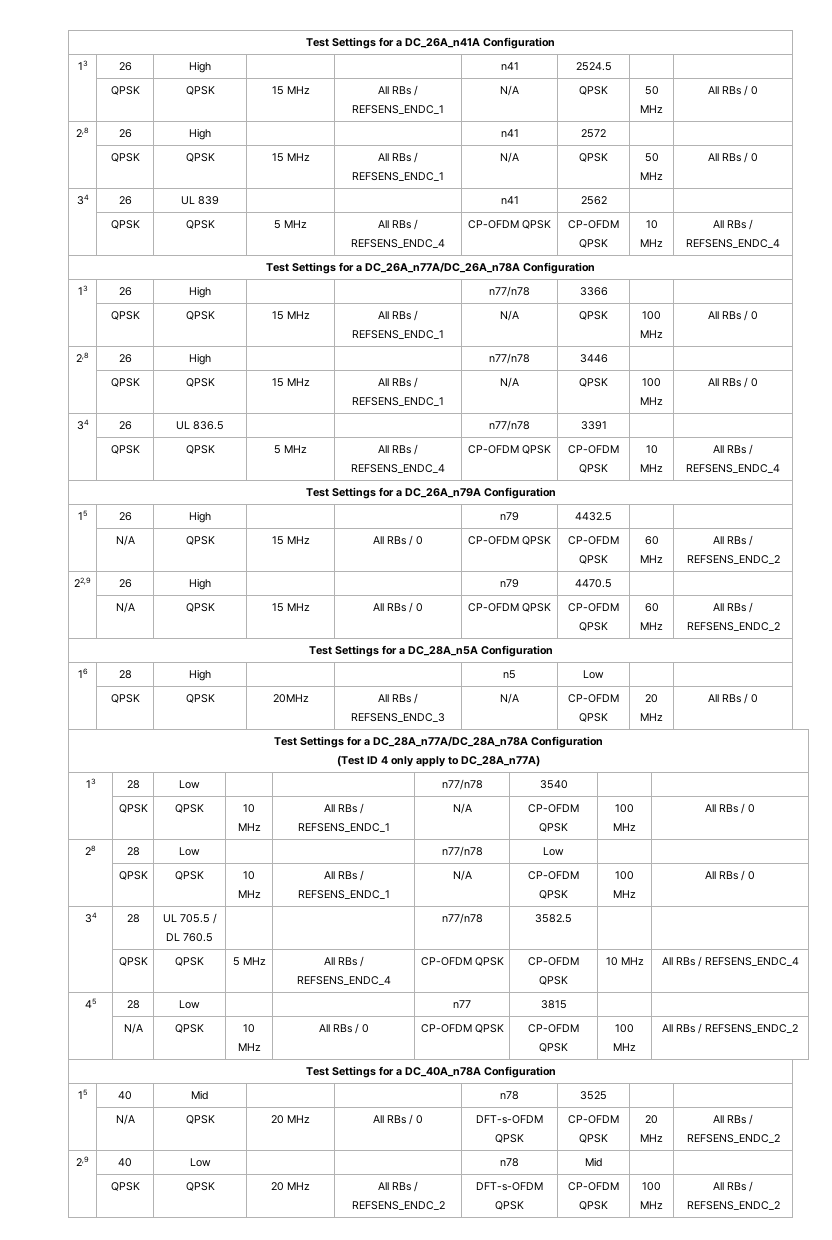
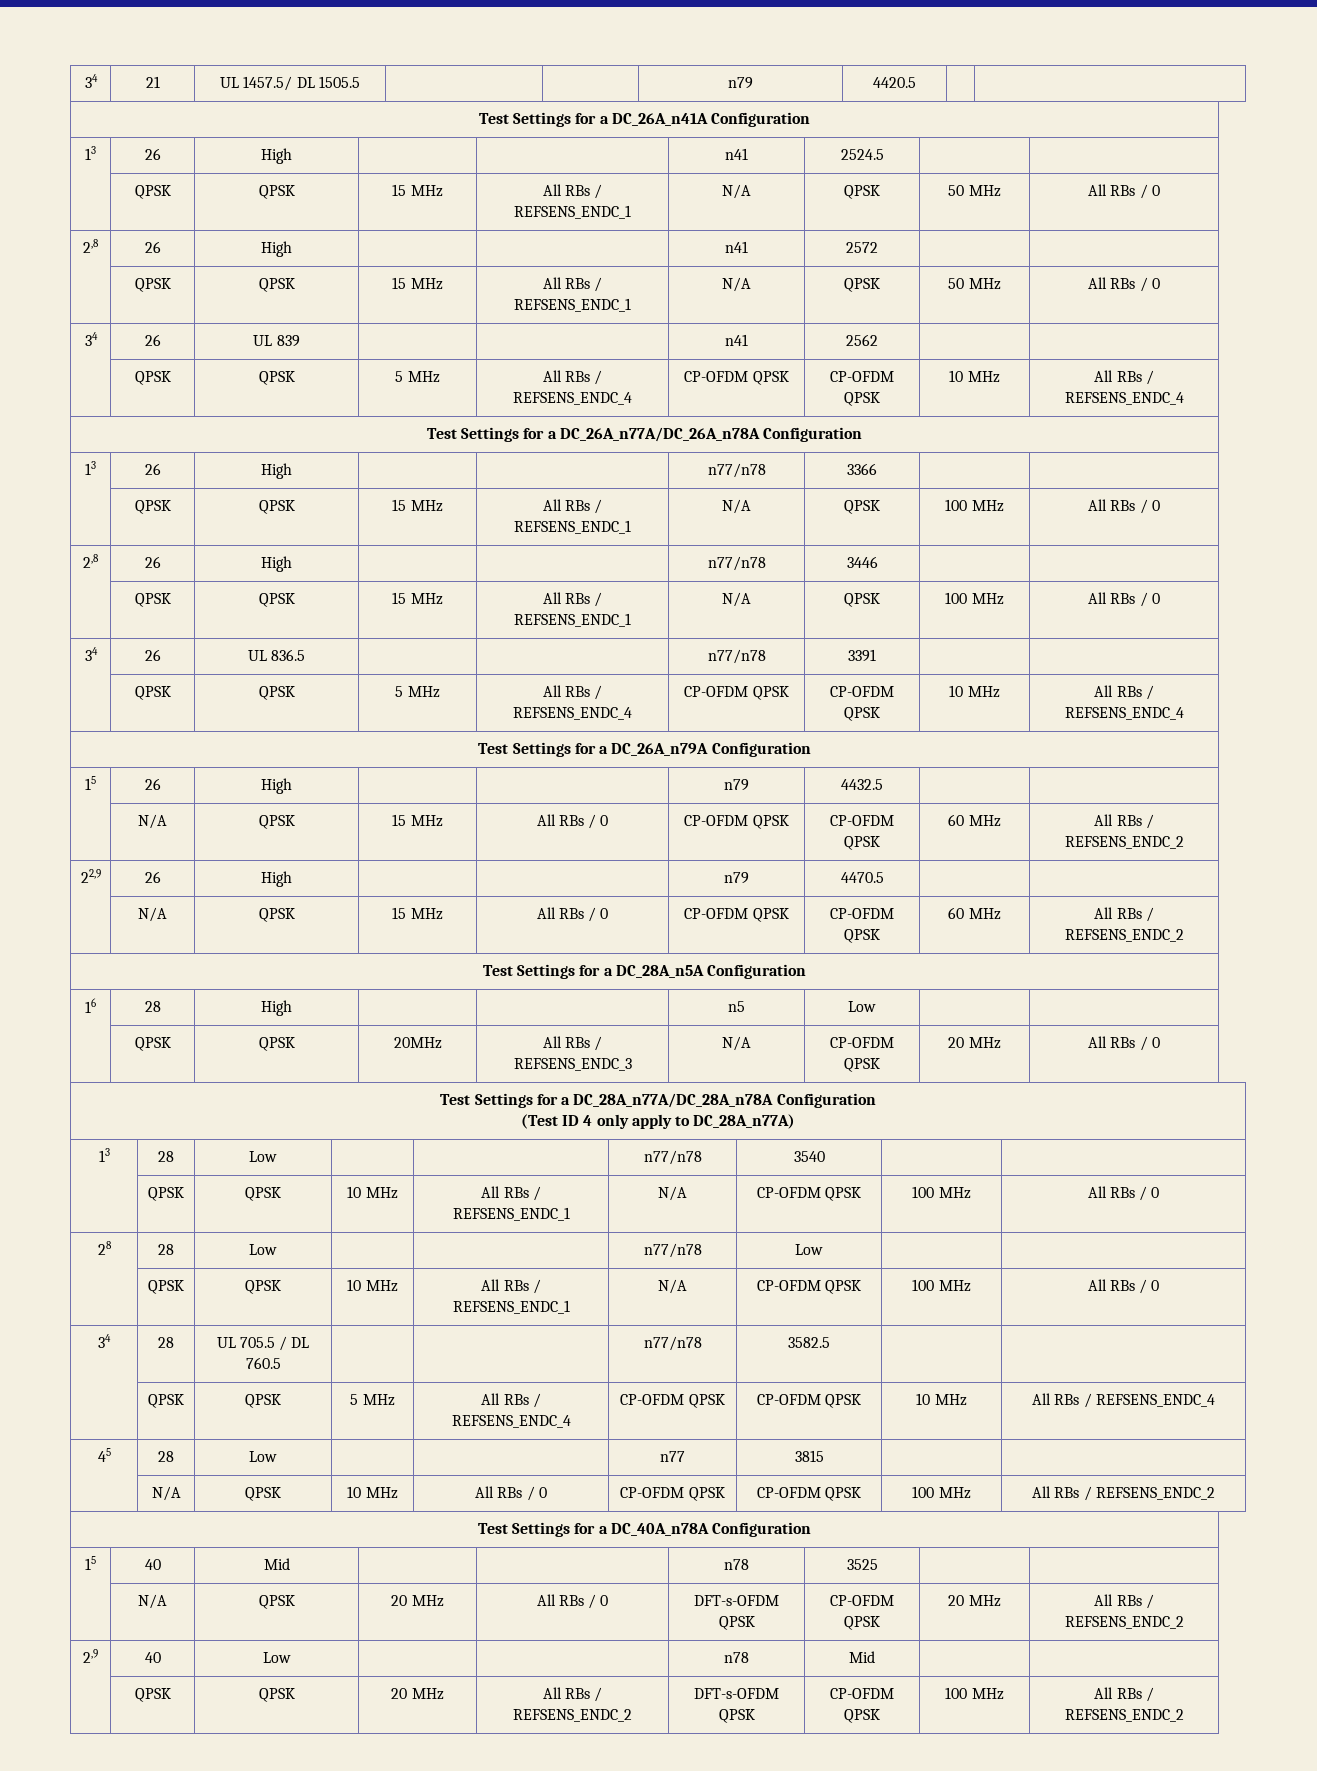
+ 34 | 21 | UL 1457.5/ DL 1505.5 | | | n79 | 4420.5 | |

